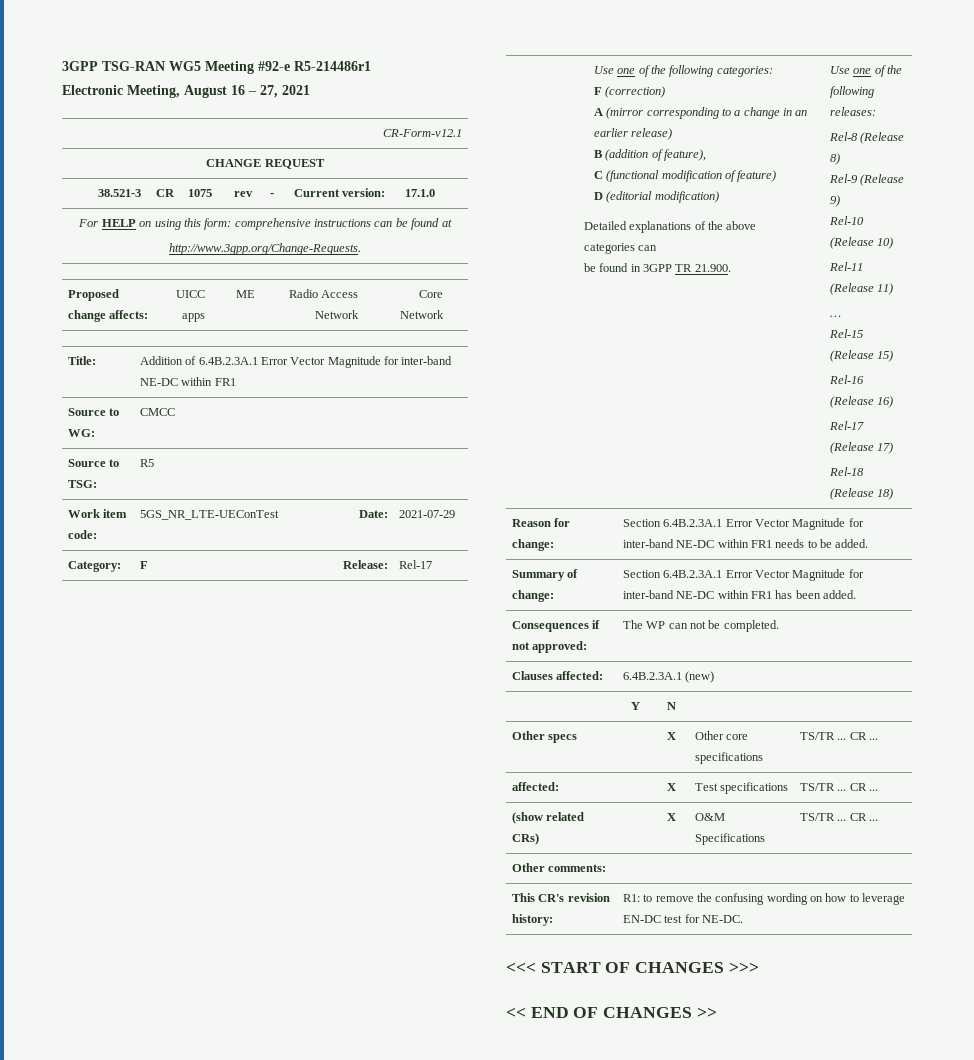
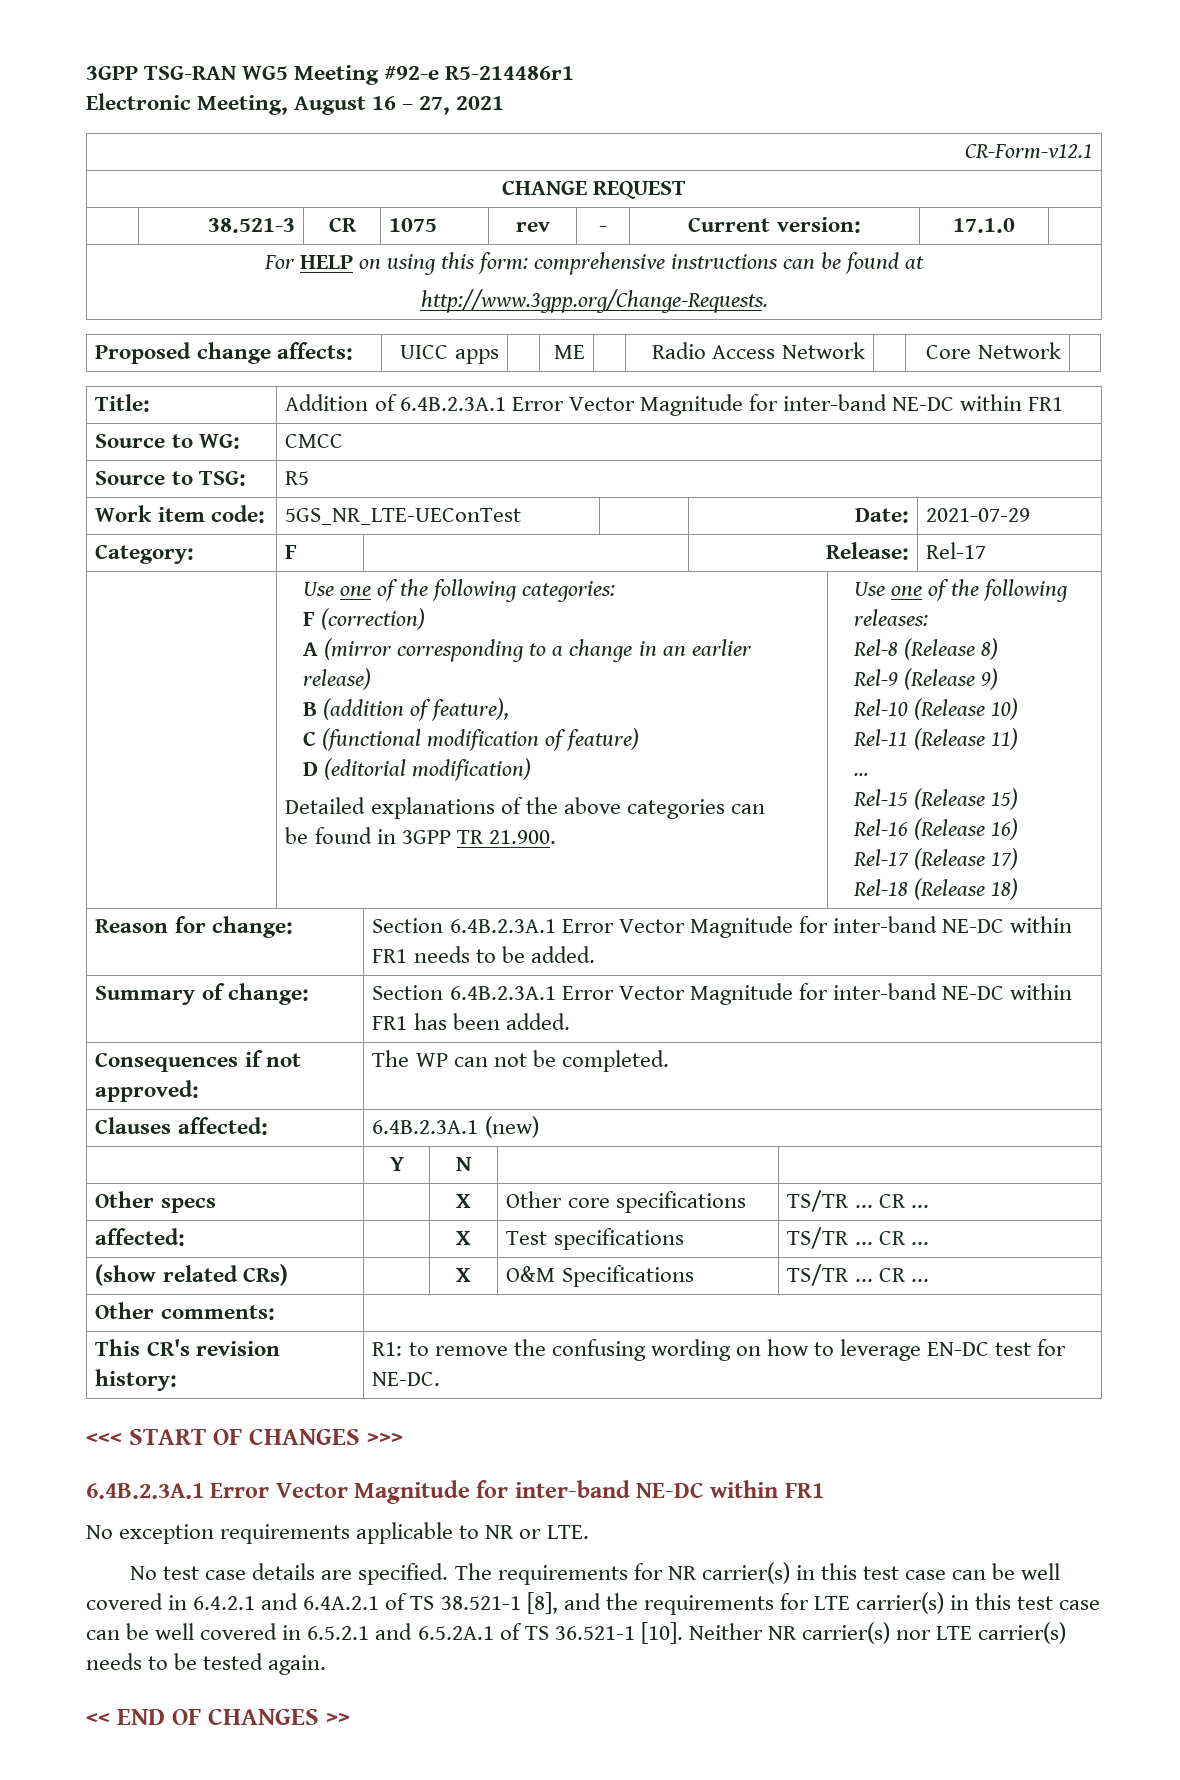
  <<< START OF CHANGES >>>
+ 6.4B.2.3A.1 Error Vector Magnitude for inter-band NE-DC within FR1
+ No exception requirements applicable to NR or LTE.
+ No test case details are specified. The requirements for NR carrier(s) in this test case can be well covered in 6.4.2.1 and 6.4A.2.1 of TS 38.521-1 [8], and the requirements for LTE carrier(s) in this test case can be well covered in 6.5.2.1 and 6.5.2A.1 of TS 36.521-1 [10]. Neither NR carrier(s) nor LTE carrier(s) needs to be tested again.

